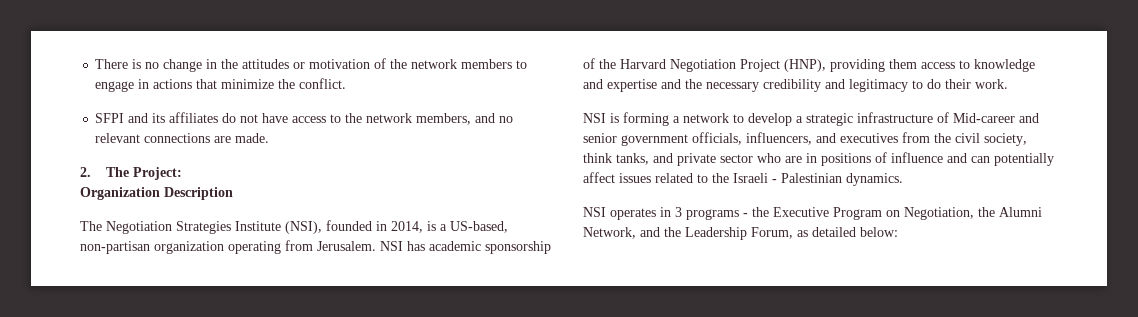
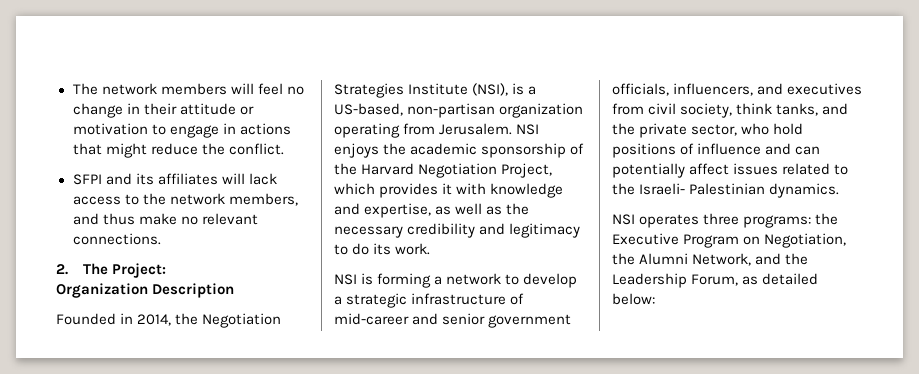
- There is no change in the attitudes or motivation of the network members to engage in actions that minimize the conflict.
+ The network members will feel no change in their attitude or motivation to engage in actions that might reduce the conflict.
- SFPI and its affiliates do not have access to the network members, and no relevant connections are made.
+ SFPI and its affiliates will lack access to the network members, and thus make no relevant connections.
- The Negotiation Strategies Institute (NSI), founded in 2014, is a US-based, non-partisan organization operating from Jerusalem.
+ Founded in 2014, the Negotiation Strategies Institute (NSI), is a US-based, non-partisan organization operating from Jerusalem.
- NSI has academic sponsorship of the Harvard Negotiation Project (HNP), providing them access to knowledge and expertise and the necessary credibility and legitimacy to do their work.
+ NSI enjoys the academic sponsorship of the Harvard Negotiation Project, which provides it with knowledge and expertise, as well as the necessary credibility and legitimacy to do its work.
- NSI is forming a network to develop a strategic infrastructure of Mid-career and senior government officials, influencers, and executives from the civil society, think tanks, and private sector who are in positions of influence and can potentially affect issues related to the Israeli - Palestinian dynamics.
+ NSI is forming a network to develop a strategic infrastructure of mid-career and senior government officials, influencers, and executives from civil society, think tanks, and the private sector, who hold positions of influence and can potentially affect issues related to the Israeli- Palestinian dynamics.
- NSI operates in 3 programs - the Executive Program on Negotiation, the Alumni Network, and the Leadership Forum, as detailed below:
+ NSI operates three programs: the Executive Program on Negotiation, the Alumni Network, and the Leadership Forum, as detailed below:

